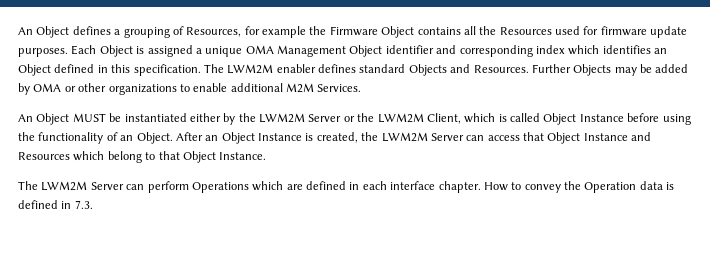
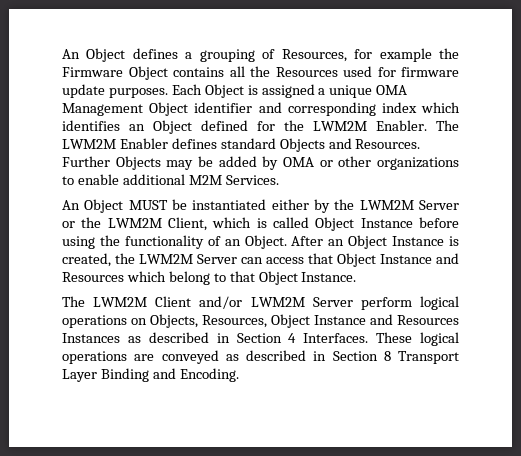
- Each Object is assigned a unique OMA Management Object identifier and corresponding index which identifies an Object defined in this specification. The LWM2M enabler defines standard Objects and Resources.
+ Each Object is assigned a unique OMA Management Object identifier and corresponding index which identifies an Object defined for the LWM2M Enabler. The LWM2M Enabler defines standard Objects and Resources.
- The LWM2M Server can perform Operations which are defined in each interface chapter. How to convey the Operation data is defined in 7.3.
+ The LWM2M Client and/or LWM2M Server perform logical operations on Objects, Resources, Object Instance and Resources Instances as described in Section 4 Interfaces. These logical operations are conveyed as described in Section 8 Transport Layer Binding and Encoding.

